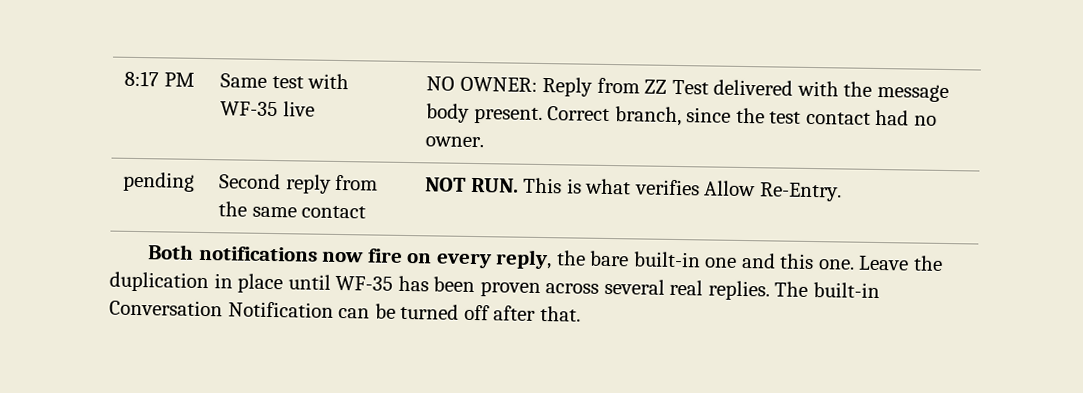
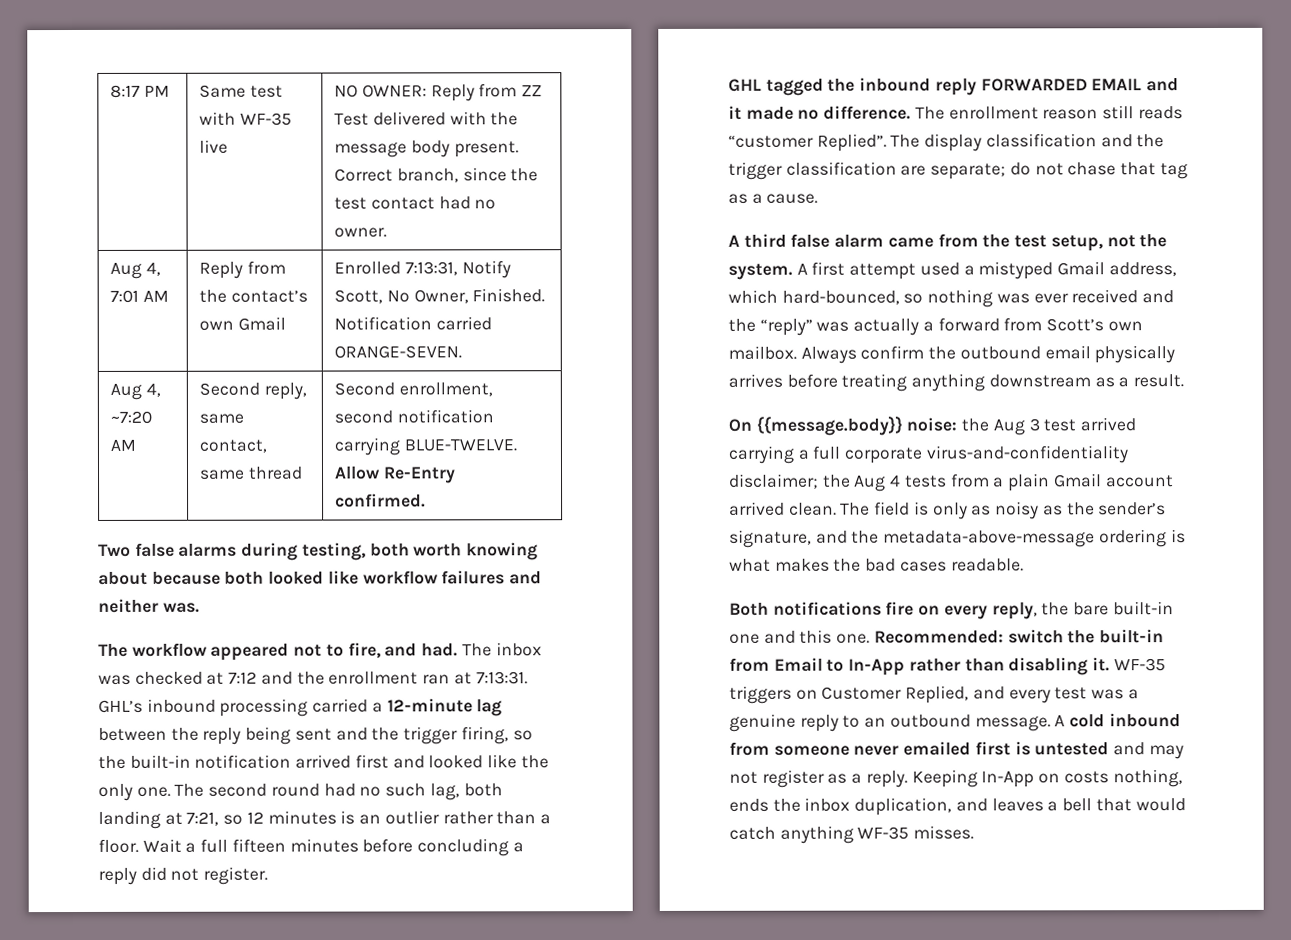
- pending | Second reply from the same contact | NOT RUN. This is what verifies Allow Re-Entry.
+ Aug 4, 7:01 AM | Reply from the contact’s own Gmail | Enrolled 7:13:31, Notify Scott, No Owner, Finished. Notification carried ORANGE-SEVEN.
+ Aug 4, ~7:20 AM | Second reply, same contact, same thread | Second enrollment, second notification carrying BLUE-TWELVE. Allow Re-Entry confirmed.
+ Two false alarms during testing, both worth knowing about because both looked like workflow failures and neither was.
+ The workflow appeared not to fire, and had. The inbox was checked at 7:12 and the enrollment ran at 7:13:31. GHL’s inbound processing carried a 12-minute lag between the reply being sent and the trigger firing, so the built-in notification arrived first and looked like the only one. The second round had no such lag, both landing at 7:21, so 12 minutes is an outlier rather than a floor. Wait a full fifteen minutes before concluding a reply did not register.
+ GHL tagged the inbound reply FORWARDED EMAIL and it made no difference. The enrollment reason still reads “customer Replied”. The display classification and the trigger classification are separate; do not chase that tag as a cause.
+ A third false alarm came from the test setup, not the system. A first attempt used a mistyped Gmail address, which hard-bounced, so nothing was ever received and the “reply” was actually a forward from Scott’s own mailbox. Always confirm the outbound email physically arrives before treating anything downstream as a result.
+ On {{message.body}} noise: the Aug 3 test arrived carrying a full corporate virus-and-confidentiality disclaimer; the Aug 4 tests from a plain Gmail account arrived clean. The field is only as noisy as the sender’s signature, and the metadata-above-message ordering is what makes the bad cases readable.
- Both notifications now fire on every reply, the bare built-in one and this one.
+ Both notifications fire on every reply, the bare built-in one and this one.
- Leave the duplication in place until WF-35 has been proven across several real replies. The built-in Conversation Notification can be turned off after that.
+ Recommended: switch the built-in from Email to In-App rather than disabling it. WF-35 triggers on Customer Replied, and every test was a genuine reply to an outbound message. A cold inbound from someone never emailed first is untested and may not register as a reply. Keeping In-App on costs nothing, ends the inbox duplication, and leaves a bell that would catch anything WF-35 misses.

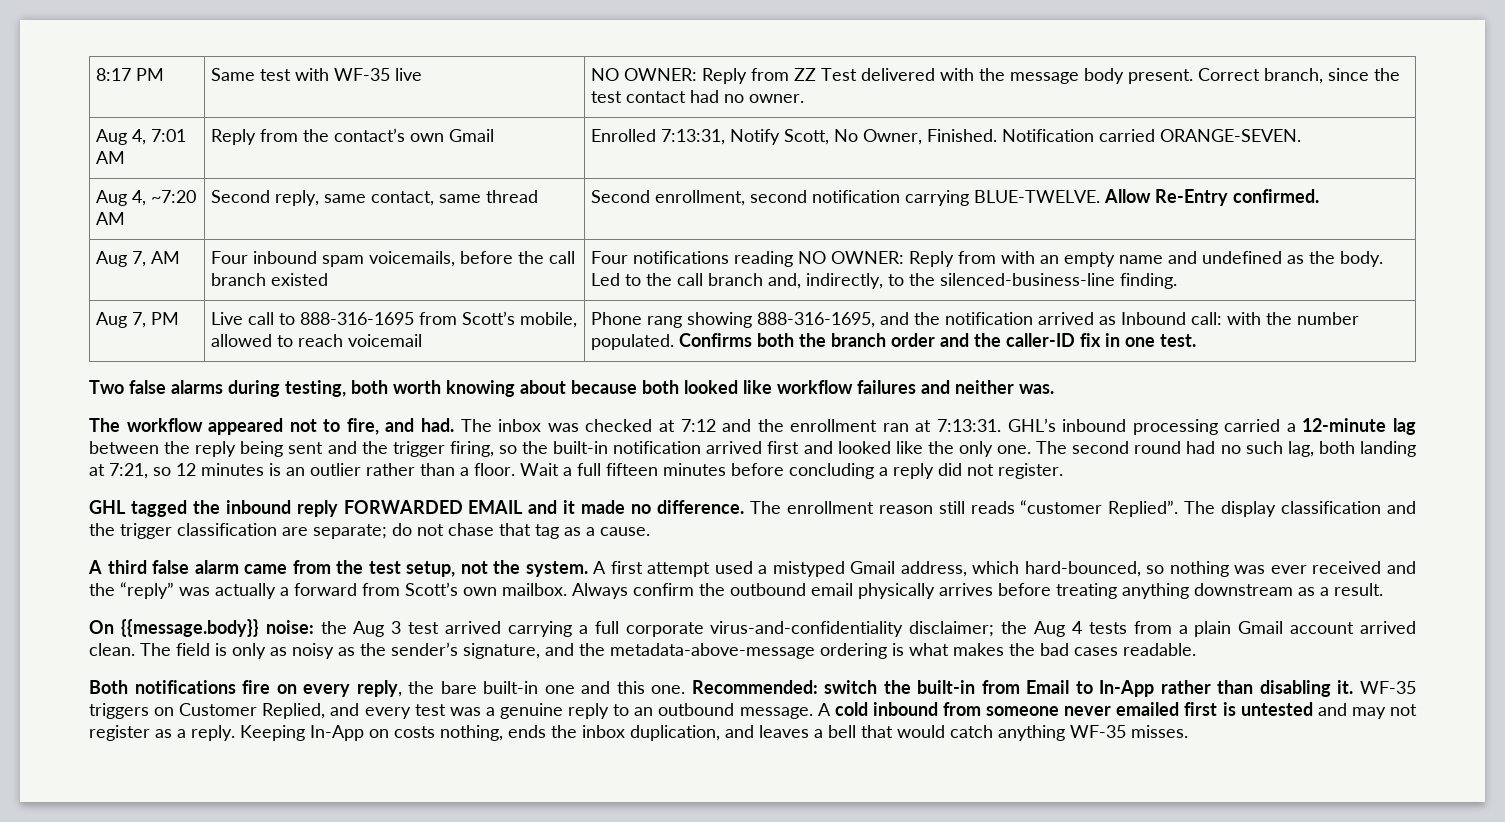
+ Aug 7, AM | Four inbound spam voicemails, before the call branch existed | Four notifications reading NO OWNER: Reply from with an empty name and undefined as the body. Led to the call branch and, indirectly, to the silenced-business-line finding.
+ Aug 7, PM | Live call to 888-316-1695 from Scott’s mobile, allowed to reach voicemail | Phone rang showing 888-316-1695, and the notification arrived as Inbound call: with the number populated. Confirms both the branch order and the caller-ID fix in one test.

